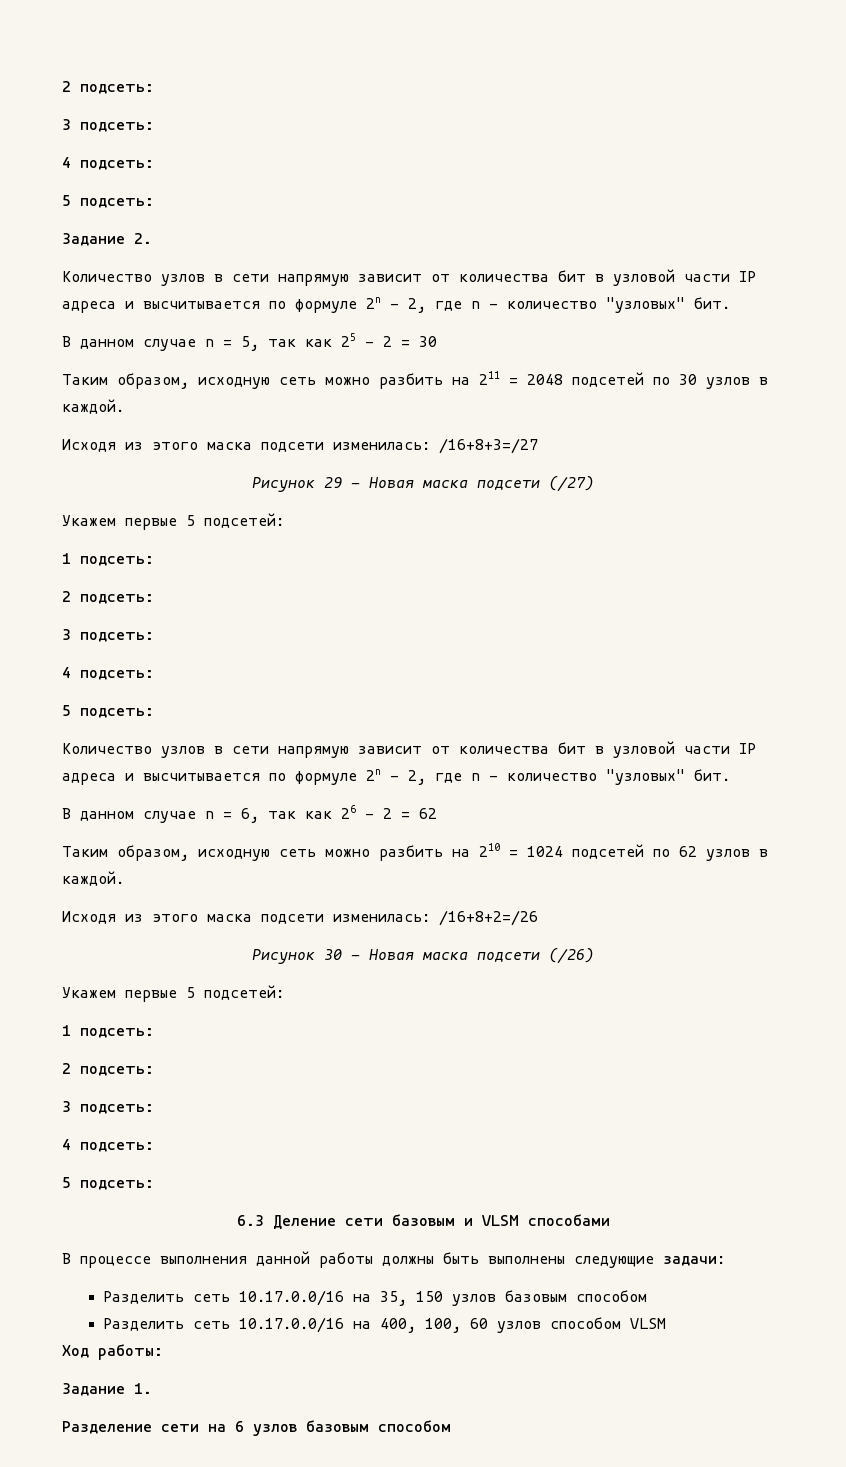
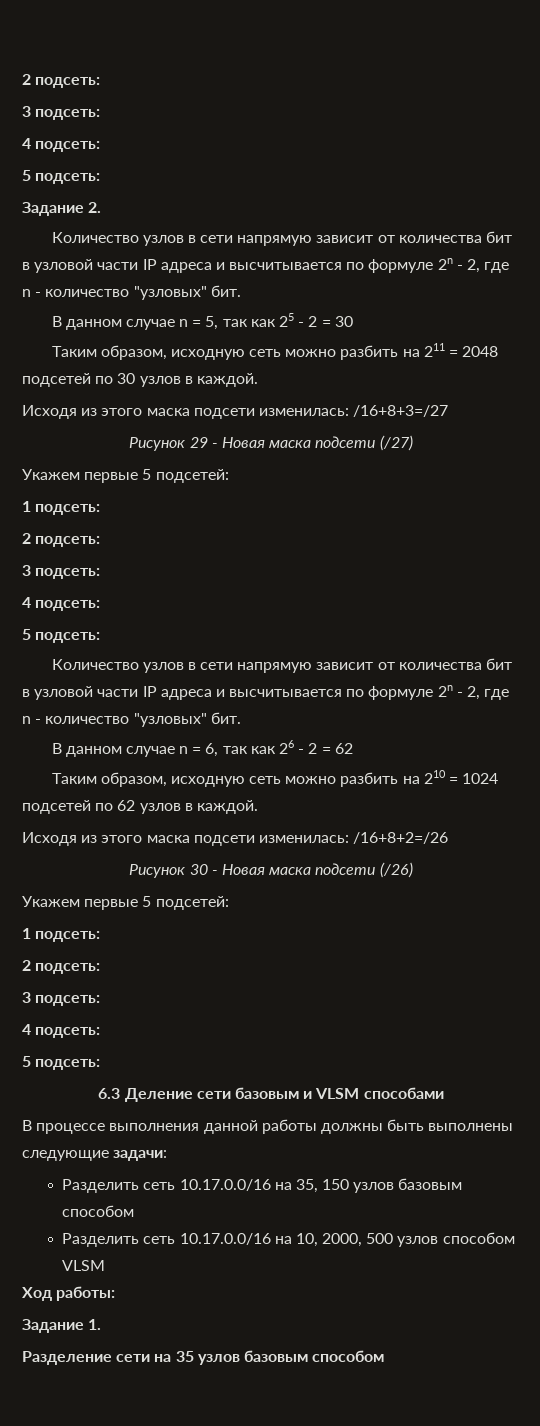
- Разделить сеть 10.17.0.0/16 на 400, 100, 60 узлов способом VLSM
+ Разделить сеть 10.17.0.0/16 на 10, 2000, 500 узлов способом VLSM
- Разделение сети на 6 узлов базовым способом
+ Разделение сети на 35 узлов базовым способом

